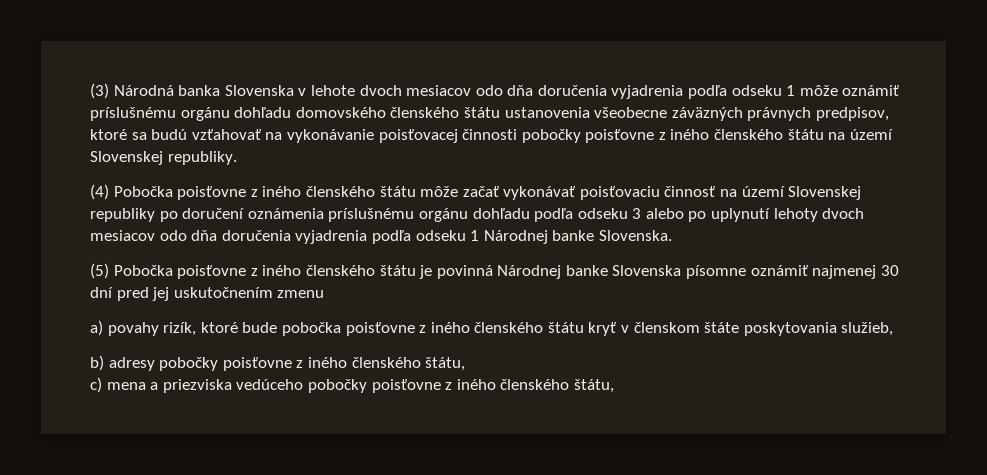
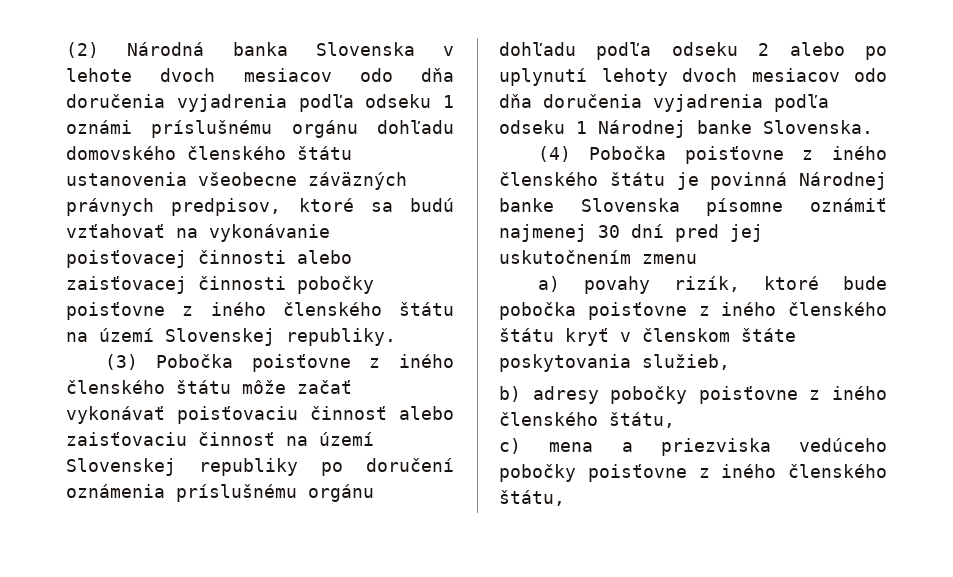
- (3) Národná banka Slovenska v lehote dvoch mesiacov odo dňa doručenia vyjadrenia podľa odseku 1 môže oznámiť príslušnému orgánu dohľadu domovského členského štátu ustanovenia všeobecne záväzných právnych predpisov, ktoré sa budú vzťahovať na vykonávanie poisťovacej činnosti pobočky poisťovne z iného členského štátu na území Slovenskej republiky.
+ (2) Národná banka Slovenska v lehote dvoch mesiacov odo dňa doručenia vyjadrenia podľa odseku 1 oznámi príslušnému orgánu dohľadu domovského členského štátu ustanovenia všeobecne záväzných právnych predpisov, ktoré sa budú vzťahovať na vykonávanie poisťovacej činnosti alebo zaisťovacej činnosti pobočky poisťovne z iného členského štátu na území Slovenskej republiky.
- (4) Pobočka poisťovne z iného členského štátu môže začať vykonávať poisťovaciu činnosť na území Slovenskej republiky po doručení oznámenia príslušnému orgánu dohľadu podľa odseku 3 alebo po uplynutí lehoty dvoch mesiacov odo dňa doručenia vyjadrenia podľa odseku 1 Národnej banke Slovenska.
+ (3) Pobočka poisťovne z iného členského štátu môže začať vykonávať poisťovaciu činnosť alebo zaisťovaciu činnosť na území Slovenskej republiky po doručení oznámenia príslušnému orgánu dohľadu podľa odseku 2 alebo po uplynutí lehoty dvoch mesiacov odo dňa doručenia vyjadrenia podľa odseku 1 Národnej banke Slovenska.
- (5) Pobočka poisťovne z iného členského štátu je povinná Národnej banke Slovenska písomne oznámiť najmenej 30 dní pred jej uskutočnením zmenu
+ (4) Pobočka poisťovne z iného členského štátu je povinná Národnej banke Slovenska písomne oznámiť najmenej 30 dní pred jej uskutočnením zmenu

